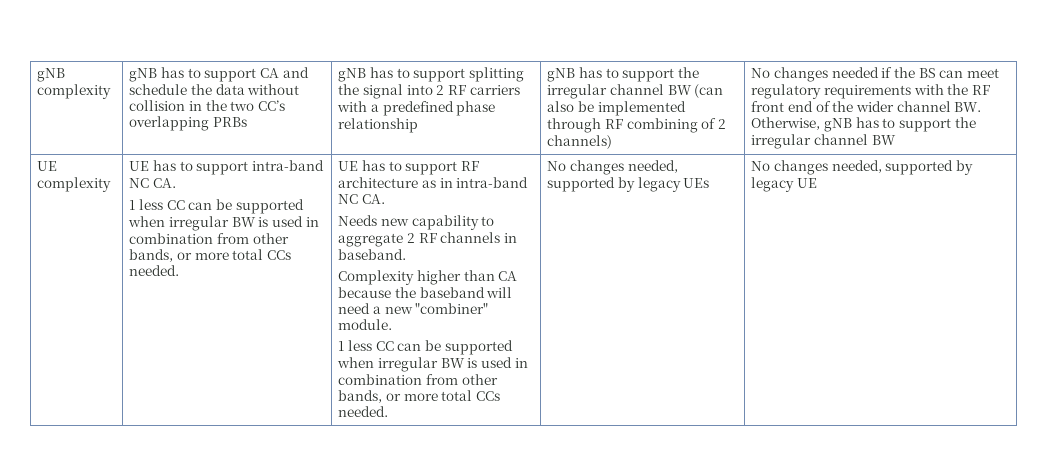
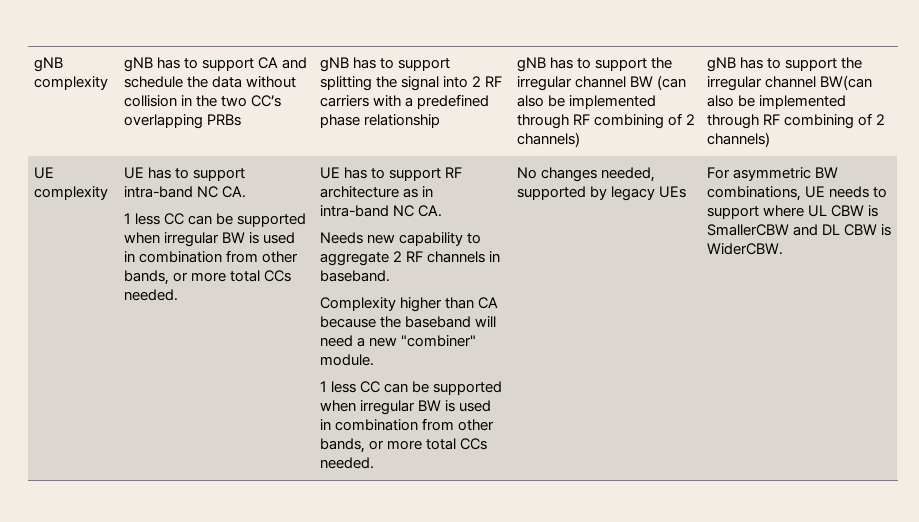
- No changes needed if the BS can meet regulatory requirements with the RF front end of the wider channel BW. Otherwise, gNB has to support the irregular channel BW
+ gNB has to support the irregular channel BW(can also be implemented through RF combining of 2 channels)
- No changes needed, supported by legacy UE
+ For asymmetric BW combinations, UE needs to support where UL CBW is SmallerCBW and DL CBW is WiderCBW.

